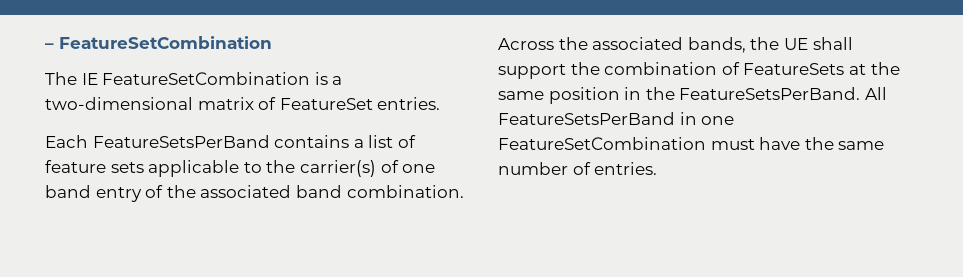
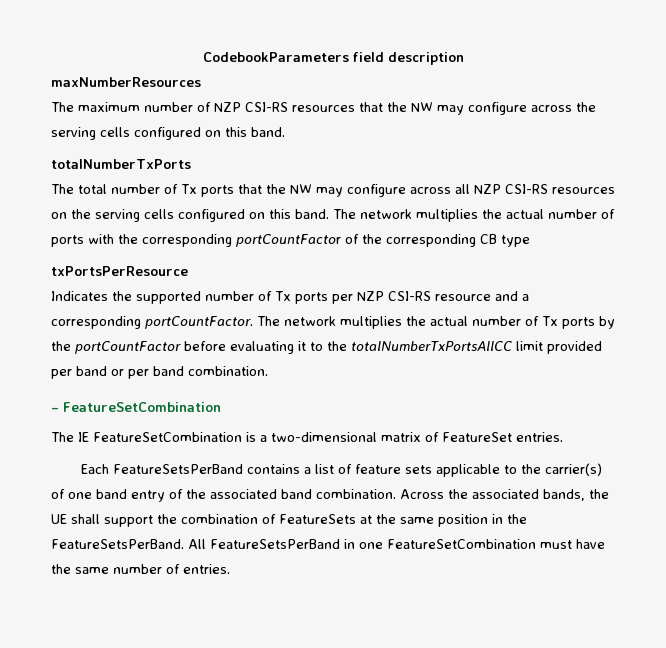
+ CodebookParameters field description
+ maxNumberResources
+ The maximum number of NZP CSI-RS resources that the NW may configure across the serving cells configured on this band.
+ totalNumberTxPorts
+ The total number of Tx ports that the NW may configure across all NZP CSI-RS resources on the serving cells configured on this band. The network multiplies the actual number of ports with the corresponding portCountFactor of the corresponding CB type
+ txPortsPerResource
+ Indicates the supported number of Tx ports per NZP CSI-RS resource and a corresponding portCountFactor. The network multiplies the actual number of Tx ports by the portCountFactor before evaluating it to the totalNumberTxPortsAllCC limit provided per band or per band combination.

